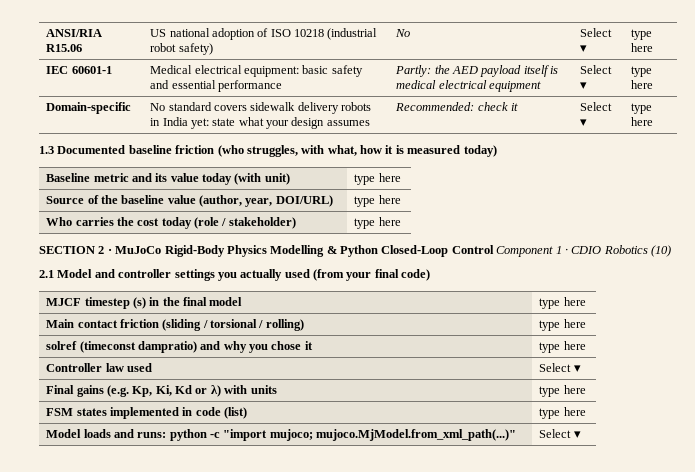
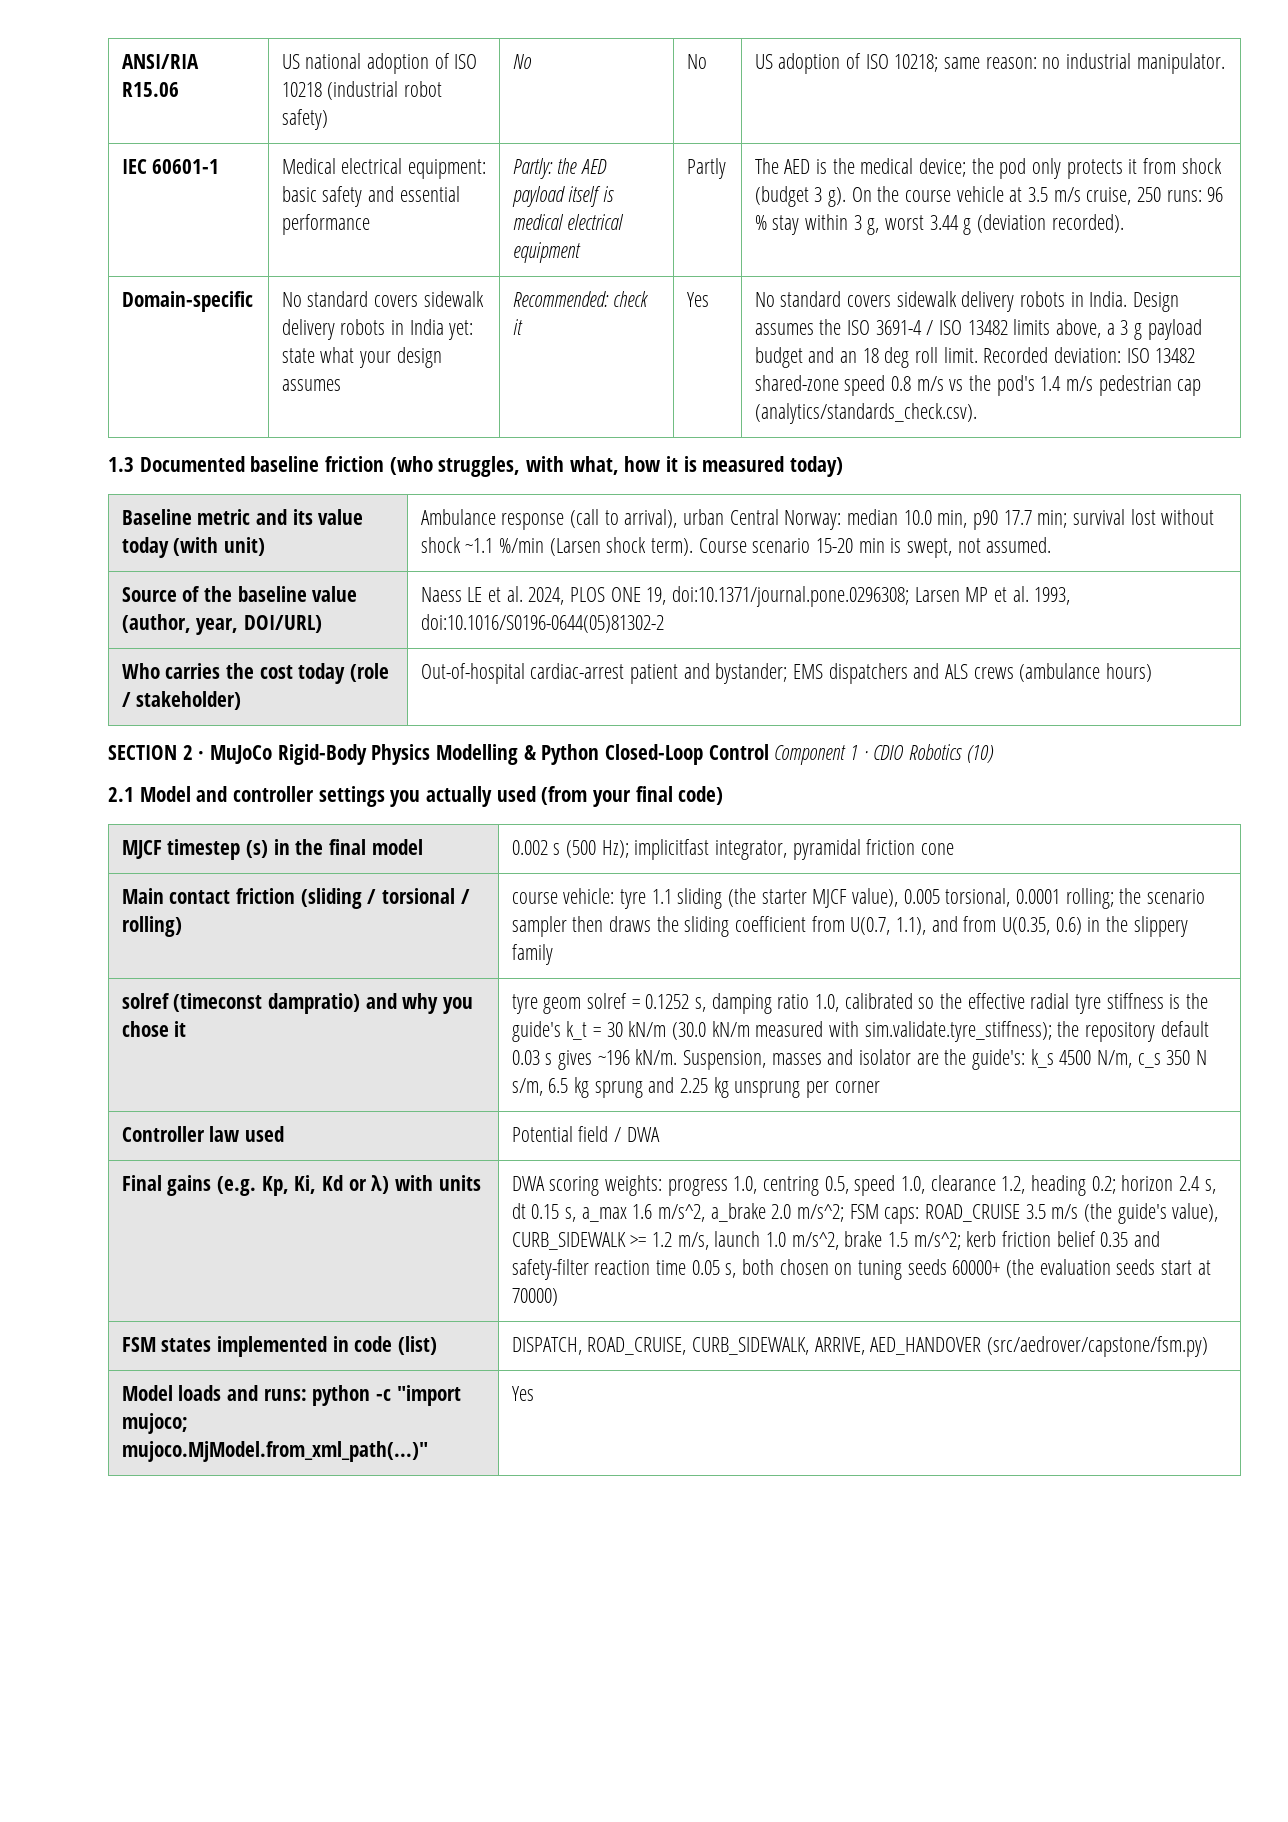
- ANSI/RIA R15.06 | US national adoption of ISO 10218 (industrial robot safety) | No | Select ▾ | type here
+ ANSI/RIA R15.06 | US national adoption of ISO 10218 (industrial robot safety) | No | No | US adoption of ISO 10218; same reason: no industrial manipulator.
- Partly: the AED payload itself is medical electrical equipment | Select ▾ | type here
+ Partly: the AED payload itself is medical electrical equipment | Partly | The AED is the medical device; the pod only protects it from shock (budget 3 g). On the course vehicle at 3.5 m/s cruise, 250 runs: 96 % stay within 3 g, worst 3.44 g (deviation recorded).
- Recommended: check it | Select ▾ | type here
+ Recommended: check it | Yes | No standard covers sidewalk delivery robots in India. Design assumes the ISO 3691-4 / ISO 13482 limits above, a 3 g payload budget and an 18 deg roll limit. Recorded deviation: ISO 13482 shared-zone speed 0.8 m/s vs the pod's 1.4 m/s pedestrian cap (analytics/standards_check.csv).
- Baseline metric and its value today (with unit) | type here
+ Baseline metric and its value today (with unit) | Ambulance response (call to arrival), urban Central Norway: median 10.0 min, p90 17.7 min; survival lost without shock ~1.1 %/min (Larsen shock term). Course scenario 15-20 min is swept, not assumed.
- Source of the baseline value (author, year, DOI/URL) | type here
+ Source of the baseline value (author, year, DOI/URL) | Naess LE et al. 2024, PLOS ONE 19, doi:10.1371/journal.pone.0296308; Larsen MP et al. 1993, doi:10.1016/S0196-0644(05)81302-2
- Who carries the cost today (role / stakeholder) | type here
+ Who carries the cost today (role / stakeholder) | Out-of-hospital cardiac-arrest patient and bystander; EMS dispatchers and ALS crews (ambulance hours)
- MJCF timestep (s) in the final model | type here
+ MJCF timestep (s) in the final model | 0.002 s (500 Hz); implicitfast integrator, pyramidal friction cone
- Main contact friction (sliding / torsional / rolling) | type here
+ Main contact friction (sliding / torsional / rolling) | course vehicle: tyre 1.1 sliding (the starter MJCF value), 0.005 torsional, 0.0001 rolling; the scenario sampler then draws the sliding coefficient from U(0.7, 1.1), and from U(0.35, 0.6) in the slippery family
- solref (timeconst dampratio) and why you chose it | type here
+ solref (timeconst dampratio) and why you chose it | tyre geom solref = 0.1252 s, damping ratio 1.0, calibrated so the effective radial tyre stiffness is the guide's k_t = 30 kN/m (30.0 kN/m measured with sim.validate.tyre_stiffness); the repository default 0.03 s gives ~196 kN/m. Suspension, masses and isolator are the guide's: k_s 4500 N/m, c_s 350 N s/m, 6.5 kg sprung and 2.25 kg unsprung per corner
- Controller law used | Select ▾
+ Controller law used | Potential field / DWA
- Final gains (e.g. Kp, Ki, Kd or λ) with units | type here
+ Final gains (e.g. Kp, Ki, Kd or λ) with units | DWA scoring weights: progress 1.0, centring 0.5, speed 1.0, clearance 1.2, heading 0.2; horizon 2.4 s, dt 0.15 s, a_max 1.6 m/s^2, a_brake 2.0 m/s^2; FSM caps: ROAD_CRUISE 3.5 m/s (the guide's value), CURB_SIDEWALK >= 1.2 m/s, launch 1.0 m/s^2, brake 1.5 m/s^2; kerb friction belief 0.35 and safety-filter reaction time 0.05 s, both chosen on tuning seeds 60000+ (the evaluation seeds start at 70000)
- FSM states implemented in code (list) | type here
+ FSM states implemented in code (list) | DISPATCH, ROAD_CRUISE, CURB_SIDEWALK, ARRIVE, AED_HANDOVER (src/aedrover/capstone/fsm.py)
- Model loads and runs: python -c "import mujoco; mujoco.MjModel.from_xml_path(...)" | Select ▾
+ Model loads and runs: python -c "import mujoco; mujoco.MjModel.from_xml_path(...)" | Yes

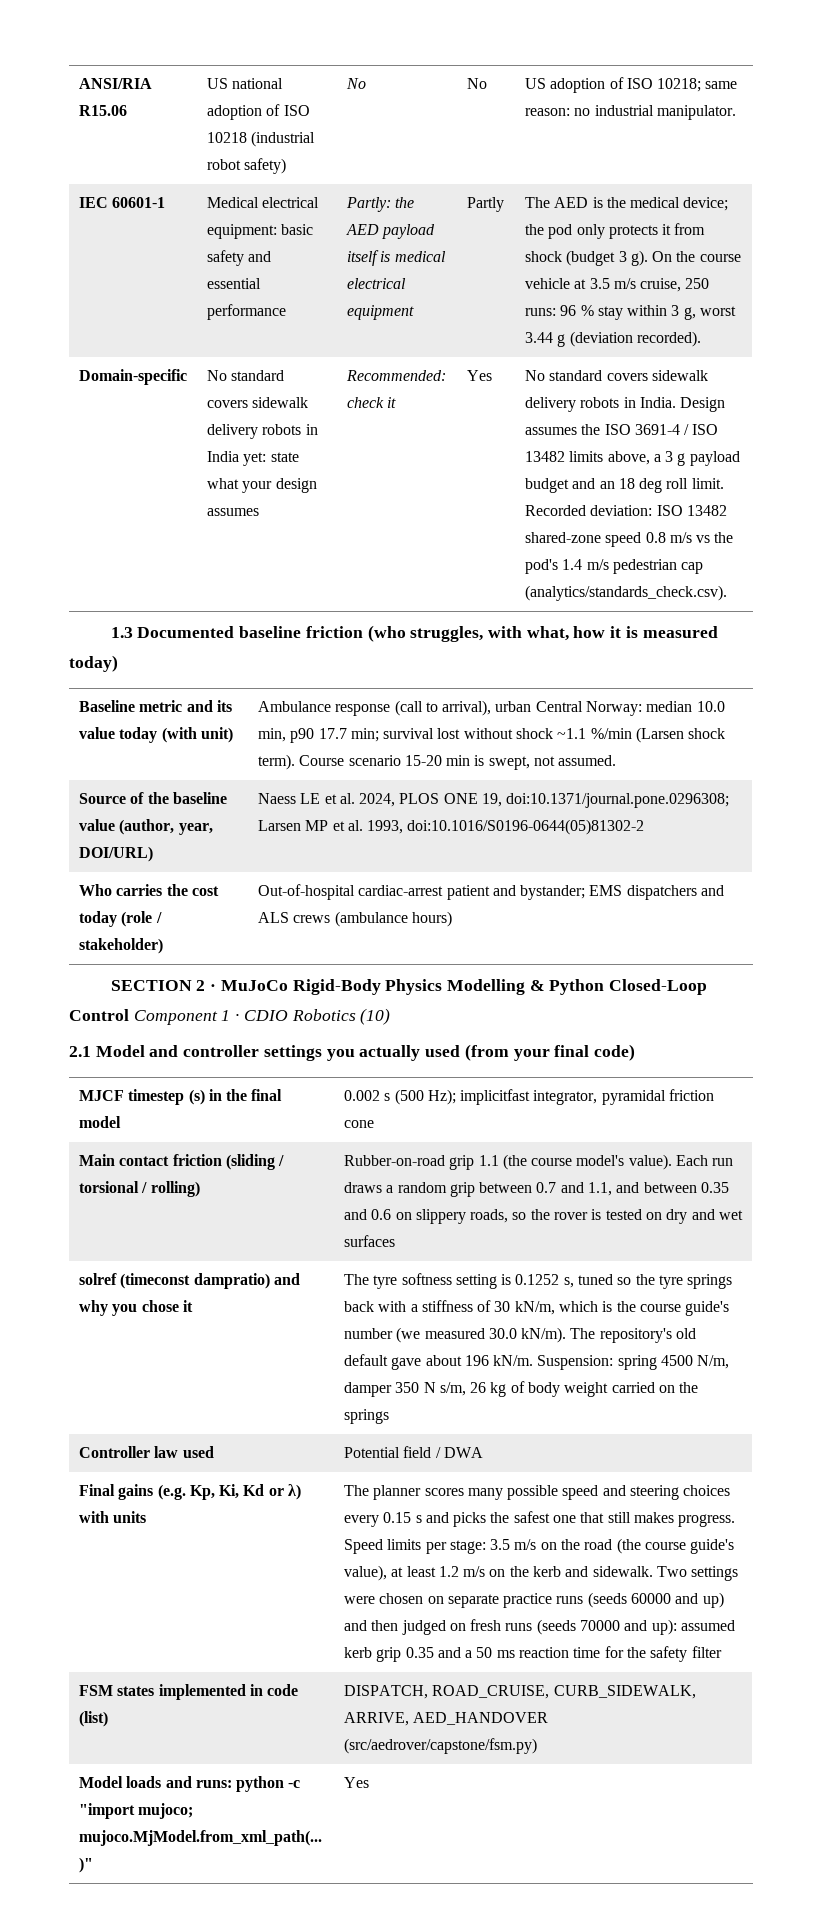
- course vehicle: tyre 1.1 sliding (the starter MJCF value), 0.005 torsional, 0.0001 rolling; the scenario sampler then draws the sliding coefficient from U(0.7, 1.1), and from U(0.35, 0.6) in the slippery family
+ Rubber-on-road grip 1.1 (the course model's value). Each run draws a random grip between 0.7 and 1.1, and between 0.35 and 0.6 on slippery roads, so the rover is tested on dry and wet surfaces
- tyre geom solref = 0.1252 s, damping ratio 1.0, calibrated so the effective radial tyre stiffness is the guide's k_t = 30 kN/m (30.0 kN/m measured with sim.validate.tyre_stiffness); the repository default 0.03 s gives ~196 kN/m. Suspension, masses and isolator are the guide's: k_s 4500 N/m, c_s 350 N s/m, 6.5 kg sprung and 2.25 kg unsprung per corner
+ The tyre softness setting is 0.1252 s, tuned so the tyre springs back with a stiffness of 30 kN/m, which is the course guide's number (we measured 30.0 kN/m). The repository's old default gave about 196 kN/m. Suspension: spring 4500 N/m, damper 350 N s/m, 26 kg of body weight carried on the springs
- DWA scoring weights: progress 1.0, centring 0.5, speed 1.0, clearance 1.2, heading 0.2; horizon 2.4 s, dt 0.15 s, a_max 1.6 m/s^2, a_brake 2.0 m/s^2; FSM caps: ROAD_CRUISE 3.5 m/s (the guide's value), CURB_SIDEWALK >= 1.2 m/s, launch 1.0 m/s^2, brake 1.5 m/s^2; kerb friction belief 0.35 and safety-filter reaction time 0.05 s, both chosen on tuning seeds 60000+ (the evaluation seeds start at 70000)
+ The planner scores many possible speed and steering choices every 0.15 s and picks the safest one that still makes progress. Speed limits per stage: 3.5 m/s on the road (the course guide's value), at least 1.2 m/s on the kerb and sidewalk. Two settings were chosen on separate practice runs (seeds 60000 and up) and then judged on fresh runs (seeds 70000 and up): assumed kerb grip 0.35 and a 50 ms reaction time for the safety filter

